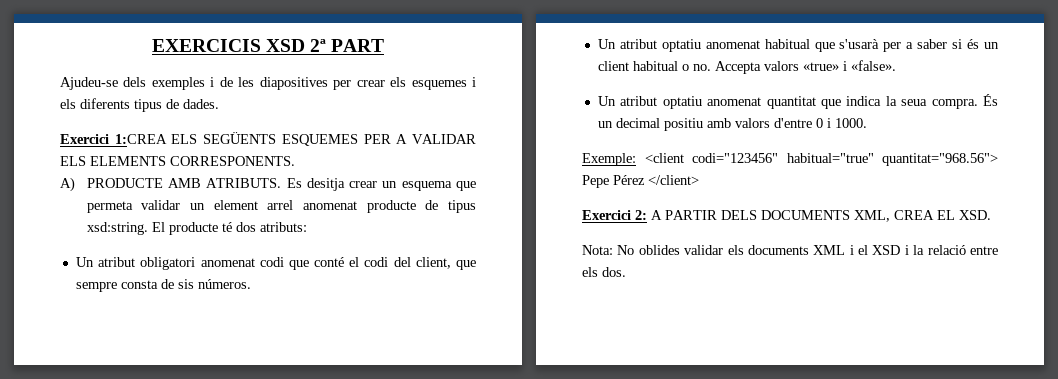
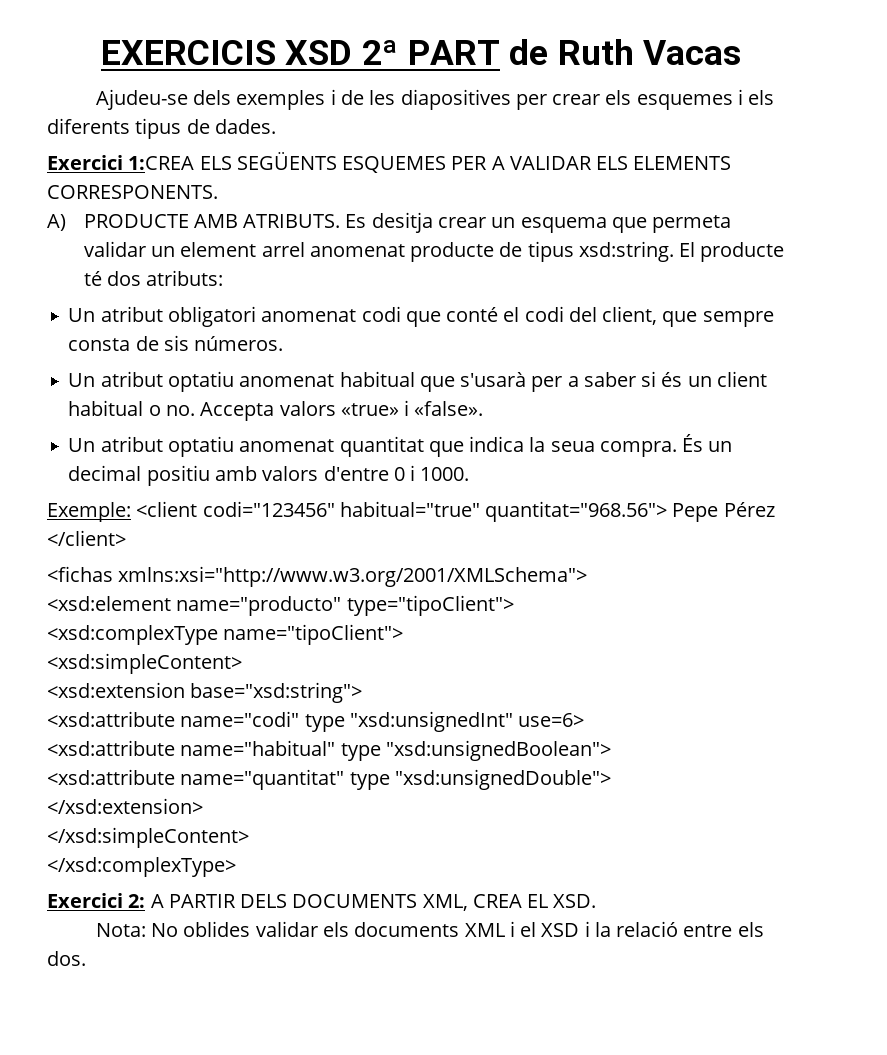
- EXERCICIS XSD 2ª PART
+ EXERCICIS XSD 2ª PART de Ruth Vacas
+ <fichas xmlns:xsi="http://www.w3.org/2001/XMLSchema">
+ <xsd:element name="producto" type="tipoClient">
+ <xsd:complexType name="tipoClient">
+ <xsd:simpleContent>
+ <xsd:extension base="xsd:string">
+ <xsd:attribute name="codi" type "xsd:unsignedInt" use=6>
+ <xsd:attribute name="habitual" type "xsd:unsignedBoolean">
+ <xsd:attribute name="quantitat" type "xsd:unsignedDouble">
+ </xsd:extension>
+ </xsd:simpleContent>
+ </xsd:complexType>

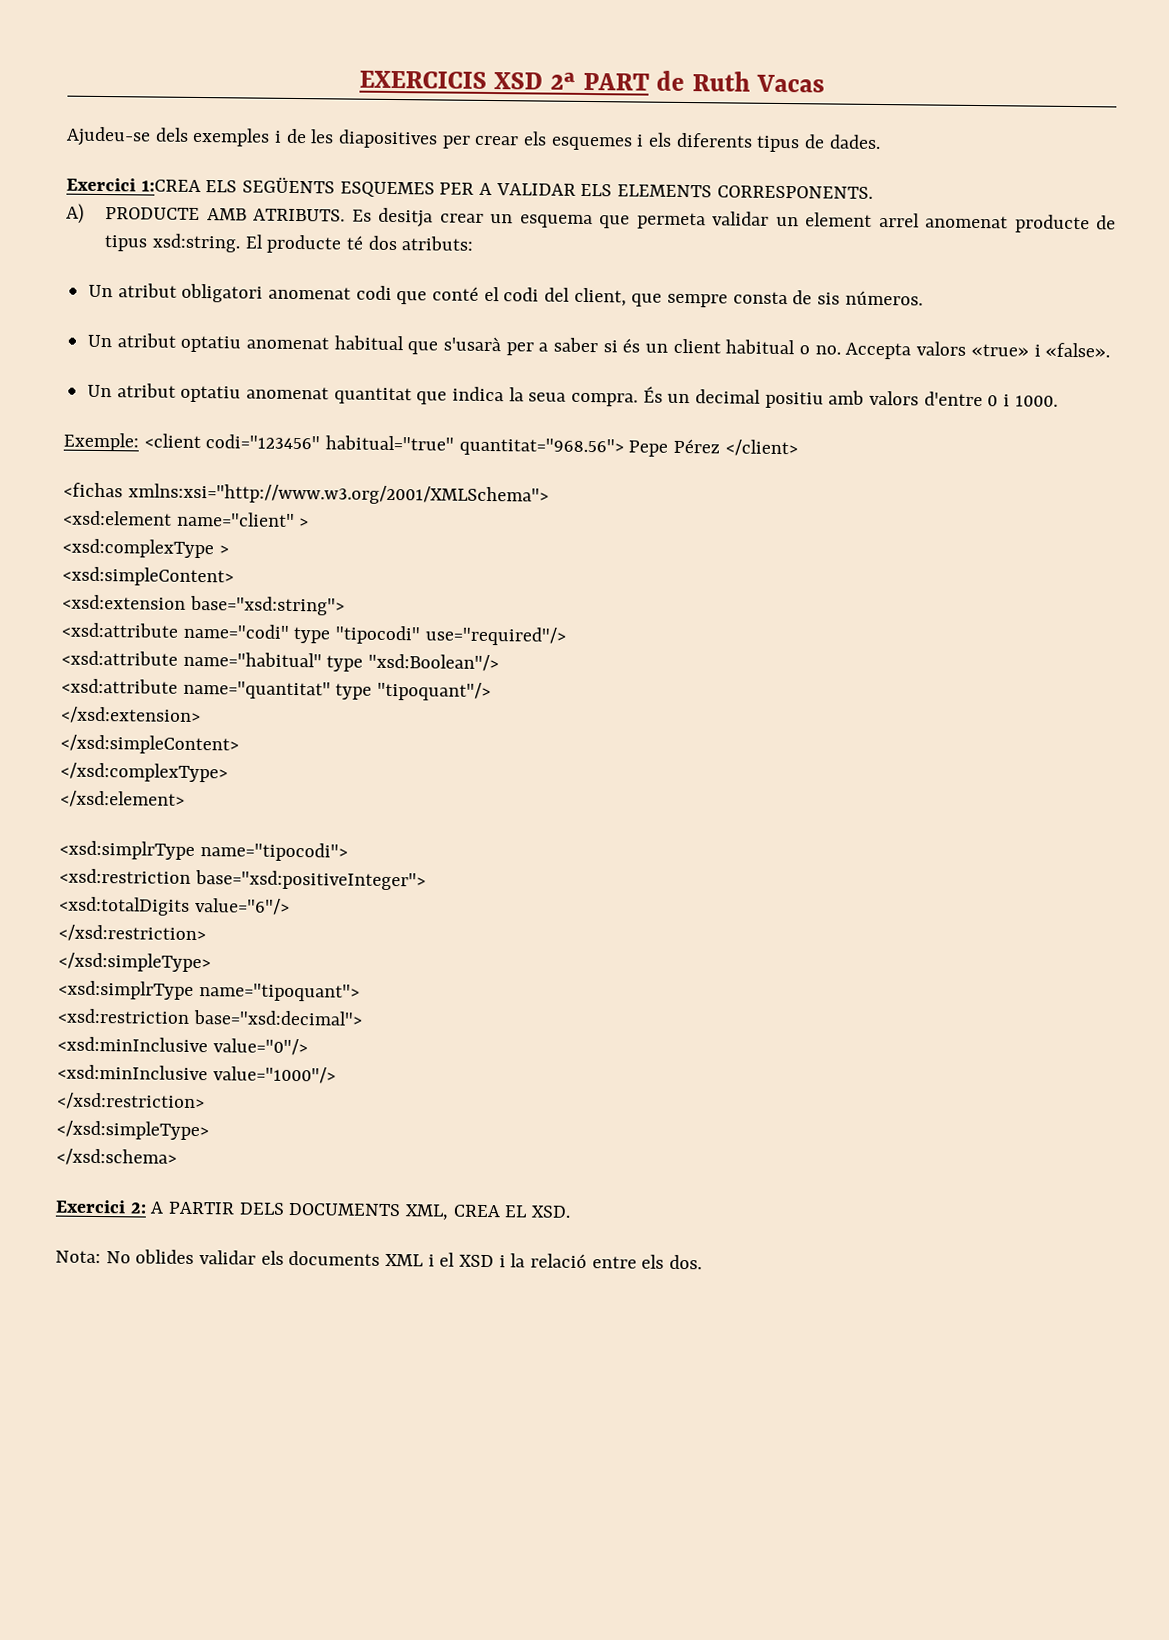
- <xsd:element name="producto" type="tipoClient">
+ <xsd:element name="client" >
- <xsd:complexType name="tipoClient">
+ <xsd:complexType >
- <xsd:attribute name="codi" type "xsd:unsignedInt" use=6>
+ <xsd:attribute name="codi" type "tipocodi" use="required"/>
- <xsd:attribute name="habitual" type "xsd:unsignedBoolean">
+ <xsd:attribute name="habitual" type "xsd:Boolean"/>
- <xsd:attribute name="quantitat" type "xsd:unsignedDouble">
+ <xsd:attribute name="quantitat" type "tipoquant"/>
+ </xsd:element>
+ <xsd:simplrType name="tipocodi">
+ <xsd:restriction base="xsd:positiveInteger">
+ <xsd:totalDigits value="6"/>
+ </xsd:restriction>
+ </xsd:simpleType>
+ <xsd:simplrType name="tipoquant">
+ <xsd:restriction base="xsd:decimal">
+ <xsd:minInclusive value="0"/>
+ <xsd:minInclusive value="1000"/>
+ </xsd:restriction>
+ </xsd:simpleType>
+ </xsd:schema>

